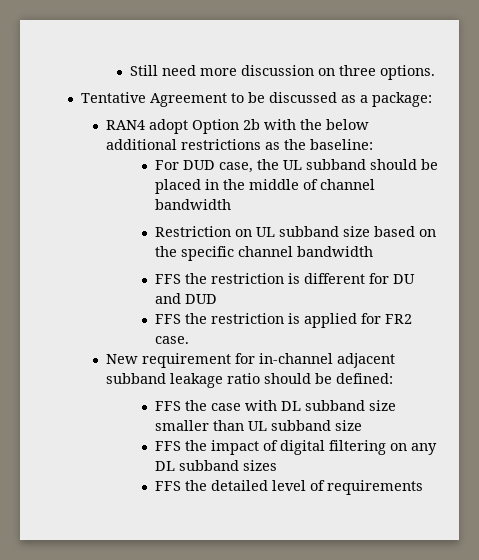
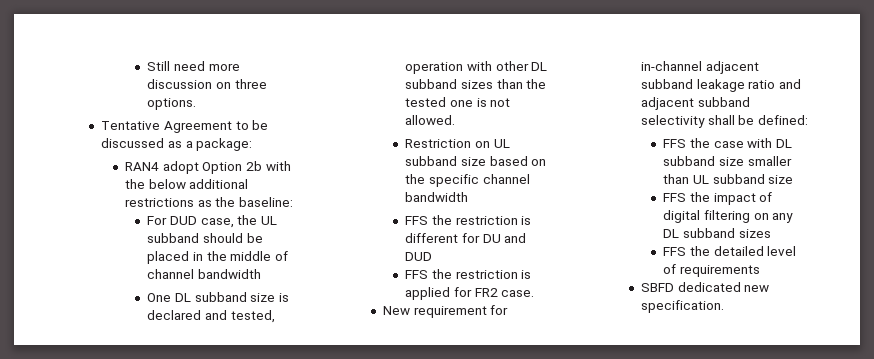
+ One DL subband size is declared and tested, operation with other DL subband sizes than the tested one is not allowed.
- New requirement for in-channel adjacent subband leakage ratio should be defined:
+ New requirement for in-channel adjacent subband leakage ratio and adjacent subband selectivity shall be defined:
+ SBFD dedicated new specification.

